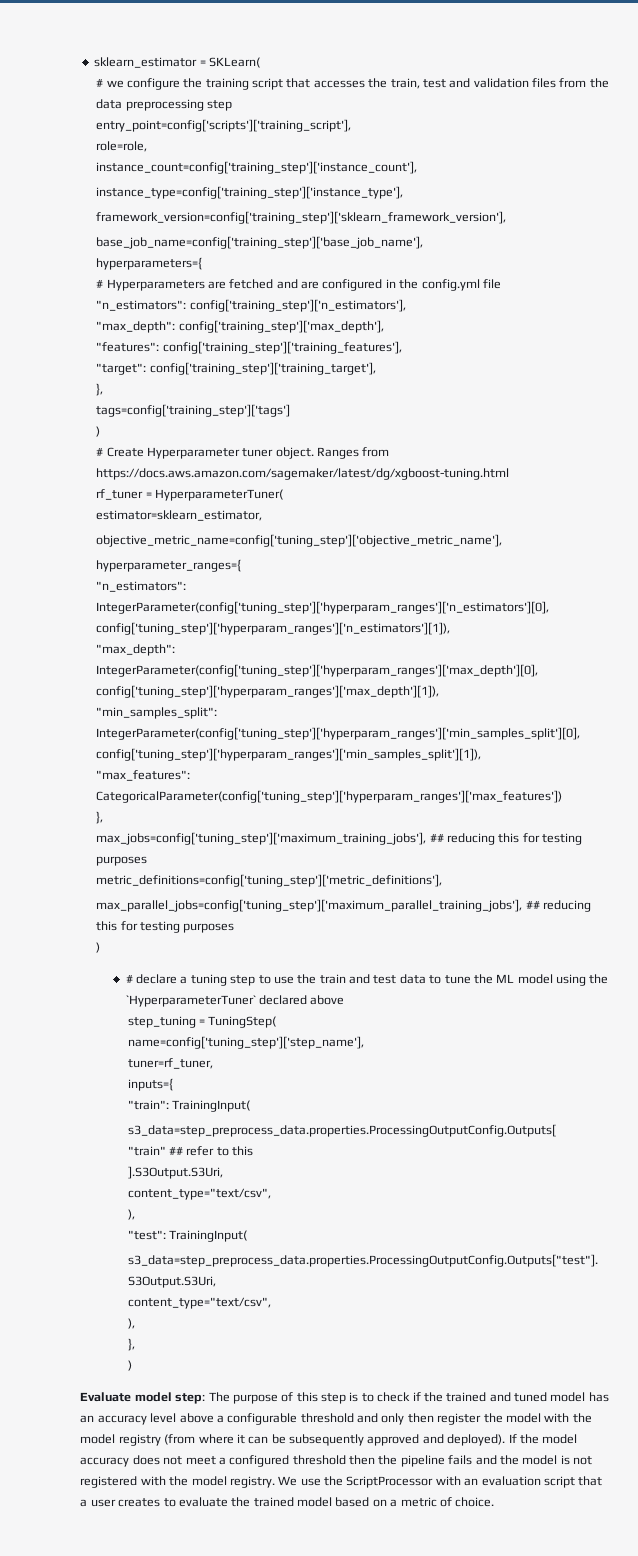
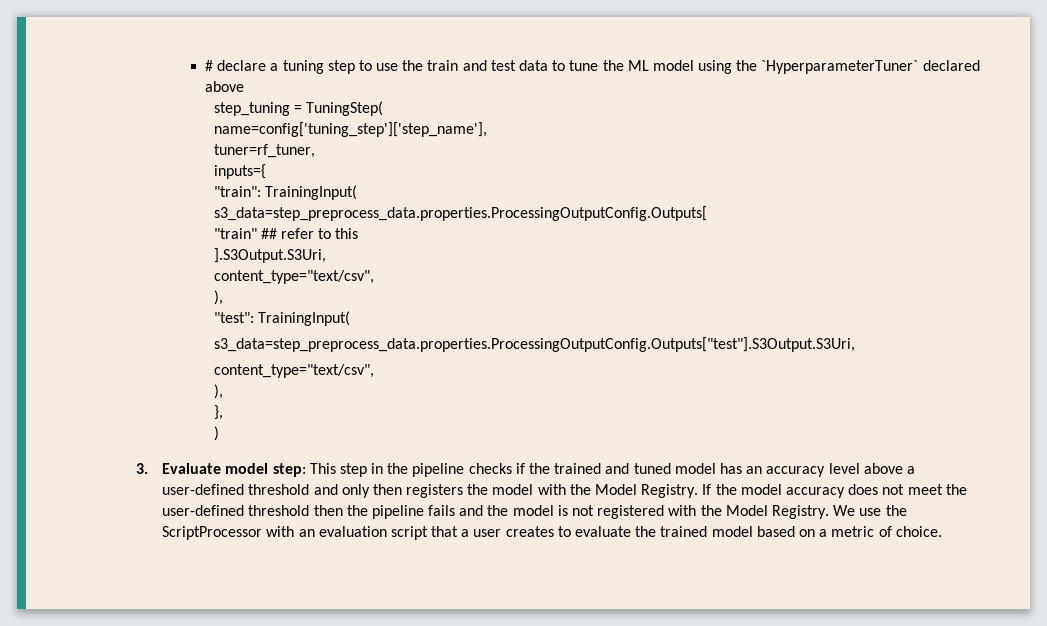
- sklearn_estimator = SKLearn(
- # we configure the training script that accesses the train, test and validation files from the data preprocessing step
- entry_point=config['scripts']['training_script'],
- role=role,
- instance_count=config['training_step']['instance_count'],
- instance_type=config['training_step']['instance_type'],
- framework_version=config['training_step']['sklearn_framework_version'],
- base_job_name=config['training_step']['base_job_name'],
- hyperparameters={
- # Hyperparameters are fetched and are configured in the config.yml file
- "n_estimators": config['training_step']['n_estimators'],
- "max_depth": config['training_step']['max_depth'],
- "features": config['training_step']['training_features'],
- "target": config['training_step']['training_target'],
- },
- tags=config['training_step']['tags']
- )
- # Create Hyperparameter tuner object. Ranges from https://docs.aws.amazon.com/sagemaker/latest/dg/xgboost-tuning.html
- rf_tuner = HyperparameterTuner(
- estimator=sklearn_estimator,
- objective_metric_name=config['tuning_step']['objective_metric_name'],
- hyperparameter_ranges={
- "n_estimators": IntegerParameter(config['tuning_step']['hyperparam_ranges']['n_estimators'][0], config['tuning_step']['hyperparam_ranges']['n_estimators'][1]),
- "max_depth": IntegerParameter(config['tuning_step']['hyperparam_ranges']['max_depth'][0], config['tuning_step']['hyperparam_ranges']['max_depth'][1]),
- "min_samples_split": IntegerParameter(config['tuning_step']['hyperparam_ranges']['min_samples_split'][0], config['tuning_step']['hyperparam_ranges']['min_samples_split'][1]),
- "max_features": CategoricalParameter(config['tuning_step']['hyperparam_ranges']['max_features'])
- },
- max_jobs=config['tuning_step']['maximum_training_jobs'], ## reducing this for testing purposes
- metric_definitions=config['tuning_step']['metric_definitions'],
- max_parallel_jobs=config['tuning_step']['maximum_parallel_training_jobs'], ## reducing this for testing purposes
- )
- Evaluate model step: The purpose of this step is to check if the trained and tuned model has an accuracy level above a configurable threshold and only then register the model with the model registry (from where it can be subsequently approved and deployed).
+ 3. Evaluate model step: This step in the pipeline checks if the trained and tuned model has an accuracy level above a user-defined threshold and only then registers the model with the Model Registry.
- If the model accuracy does not meet a configured threshold then the pipeline fails and the model is not registered with the model registry.
+ If the model accuracy does not meet the user-defined threshold then the pipeline fails and the model is not registered with the Model Registry.

